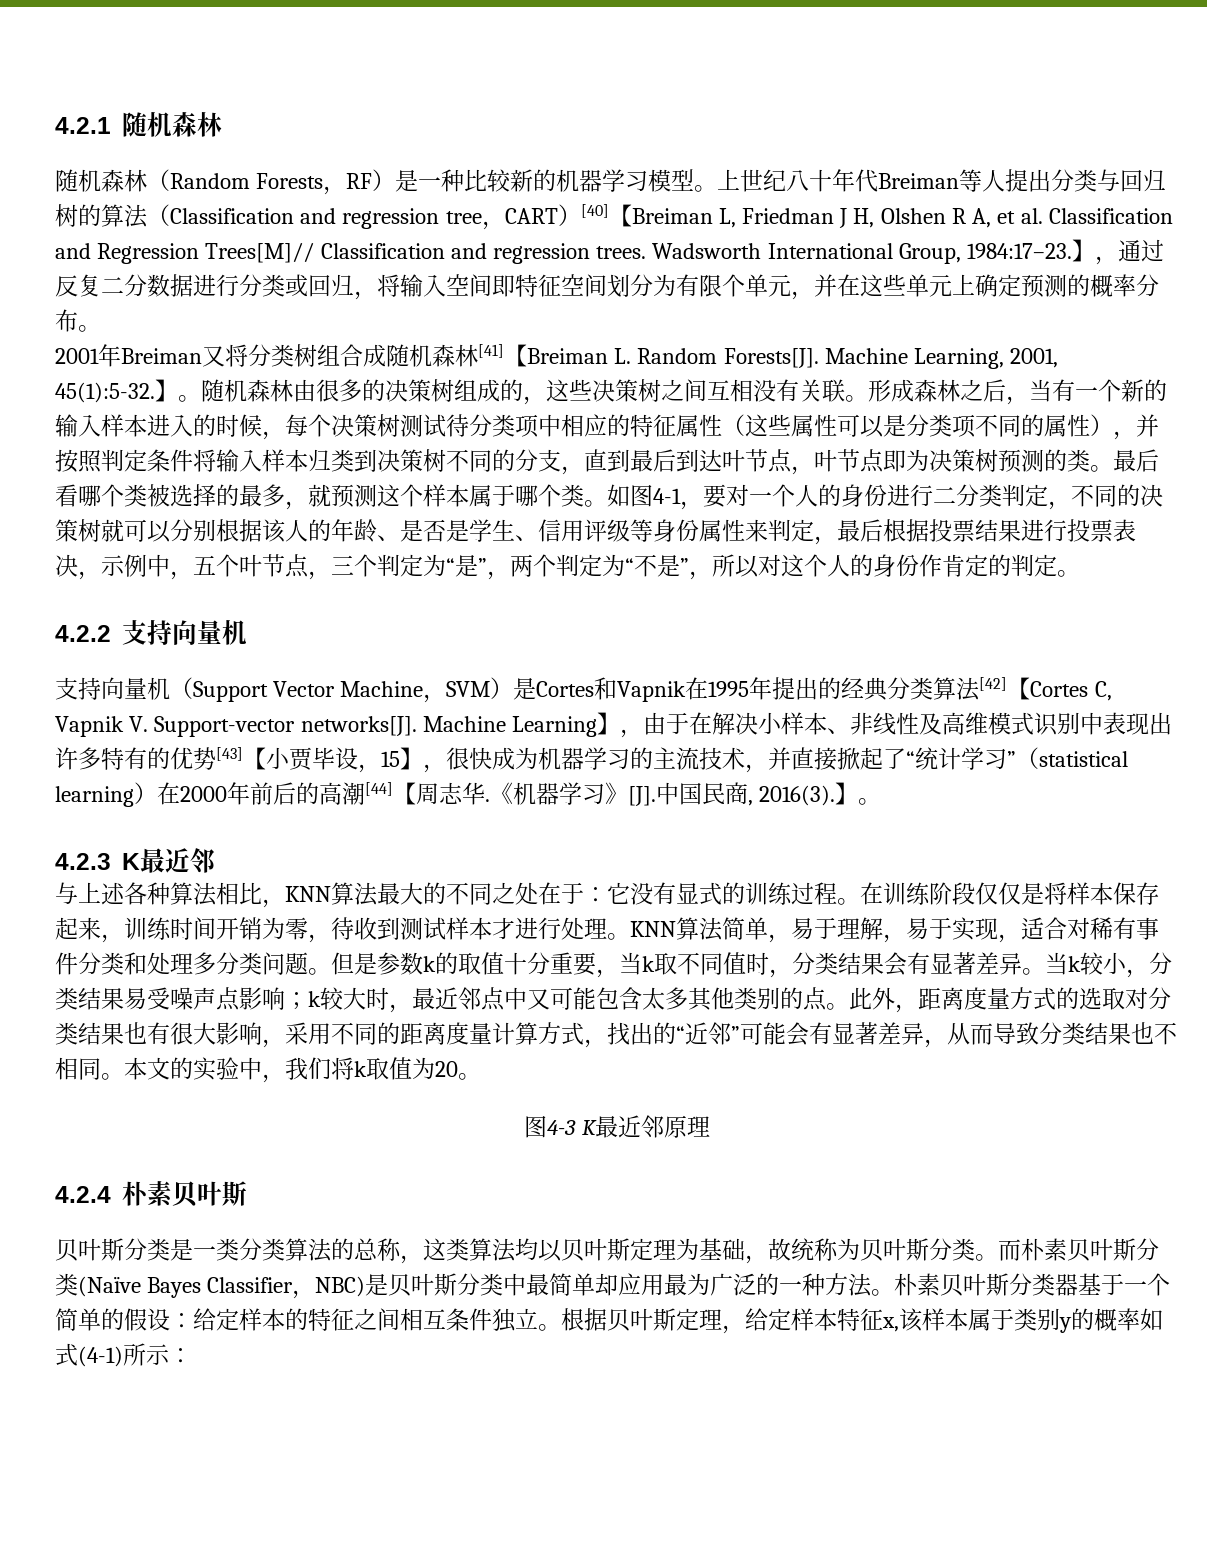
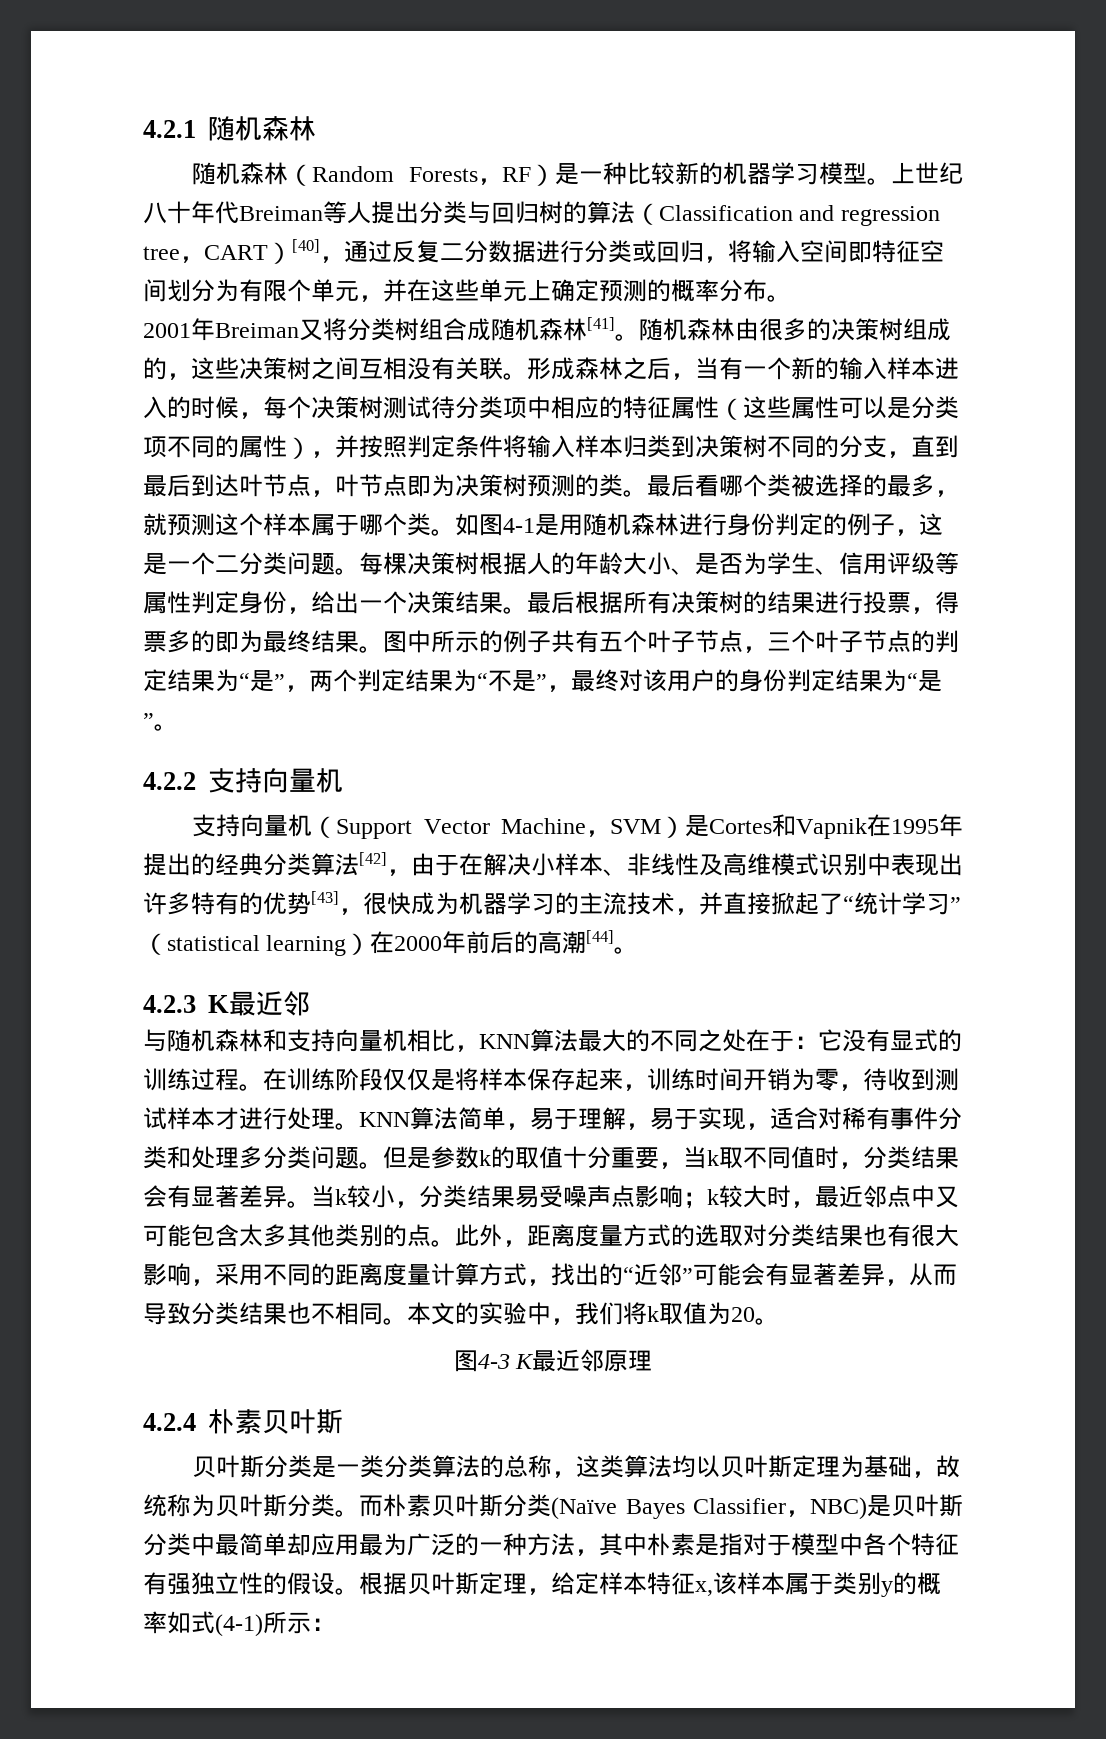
- 上世纪八十年代Breiman等人提出分类与回归树的算法（Classification and regression tree，CART）[40]【Breiman L, Friedman J H, Olshen R A, et al. Classification and Regression Trees[M]// Classification and regression trees. Wadsworth International Group, 1984:17–23.】，通过反复二分数据进行分类或回归，将输入空间即特征空间划分为有限个单元，并在这些单元上确定预测的概率分布。
+ 上世纪八十年代Breiman等人提出分类与回归树的算法（Classification and regression tree，CART）[40]，通过反复二分数据进行分类或回归，将输入空间即特征空间划分为有限个单元，并在这些单元上确定预测的概率分布。
- 2001年Breiman又将分类树组合成随机森林[41]【Breiman L. Random Forests[J]. Machine Learning, 2001, 45(1):5-32.】。
+ 2001年Breiman又将分类树组合成随机森林[41]。
- 如图4-1，要对一个人的身份进行二分类判定，不同的决策树就可以分别根据该人的年龄、是否是学生、信用评级等身份属性来判定，最后根据投票结果进行投票表决，示例中，五个叶节点，三个判定为“是”，两个判定为“不是”，所以对这个人的身份作肯定的判定。
+ 如图4-1是用随机森林进行身份判定的例子，这是一个二分类问题。每棵决策树根据人的年龄大小、是否为学生、信用评级等属性判定身份，给出一个决策结果。最后根据所有决策树的结果进行投票，得票多的即为最终结果。图中所示的例子共有五个叶子节点，三个叶子节点的判定结果为“是”，两个判定结果为“不是”，最终对该用户的身份判定结果为“是”。
- 支持向量机（Support Vector Machine，SVM）是Cortes和Vapnik在1995年提出的经典分类算法[42]【Cortes C, Vapnik V. Support-vector networks[J]. Machine Learning】，由于在解决小样本、非线性及高维模式识别中表现出许多特有的优势[43]【小贾毕设，15】，很快成为机器学习的主流技术，并直接掀起了“统计学习”（statistical learning）在2000年前后的高潮[44]【周志华.《机器学习》[J].中国民商, 2016(3).】。
+ 支持向量机（Support Vector Machine，SVM）是Cortes和Vapnik在1995年提出的经典分类算法[42]，由于在解决小样本、非线性及高维模式识别中表现出许多特有的优势[43]，很快成为机器学习的主流技术，并直接掀起了“统计学习”（statistical learning）在2000年前后的高潮[44]。
- 与上述各种算法相比，KNN算法最大的不同之处在于：它没有显式的训练过程。
+ 与随机森林和支持向量机相比，KNN算法最大的不同之处在于：它没有显式的训练过程。
- 而朴素贝叶斯分类(Naïve Bayes Classifier，NBC)是贝叶斯分类中最简单却应用最为广泛的一种方法。朴素贝叶斯分类器基于一个简单的假设：给定样本的特征之间相互条件独立。
+ 而朴素贝叶斯分类(Naïve Bayes Classifier，NBC)是贝叶斯分类中最简单却应用最为广泛的一种方法，其中朴素是指对于模型中各个特征有强独立性的假设。

